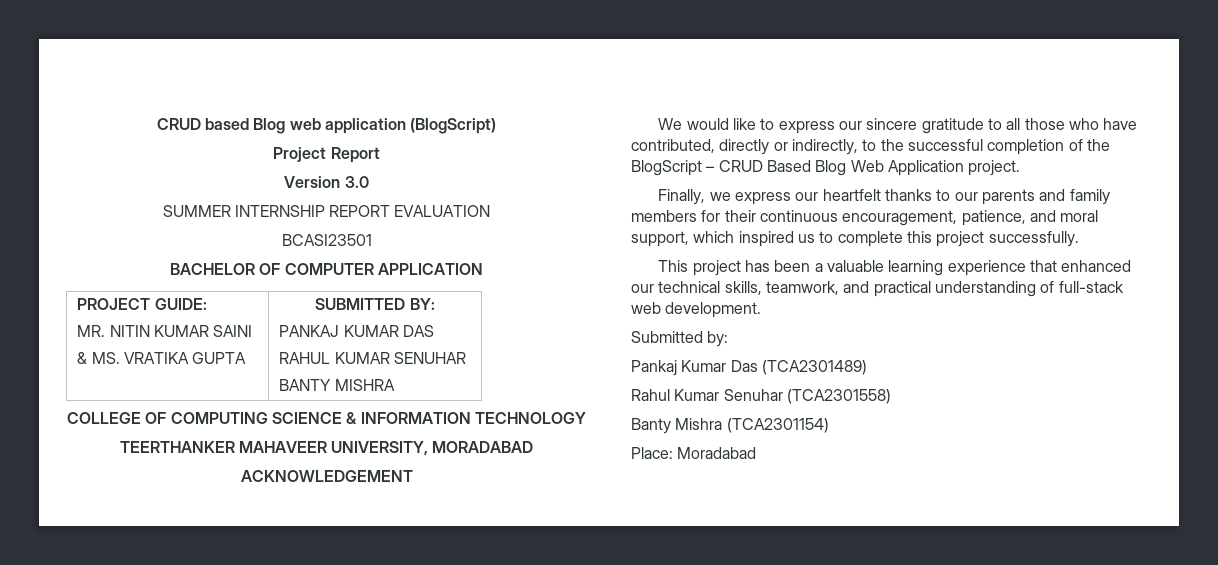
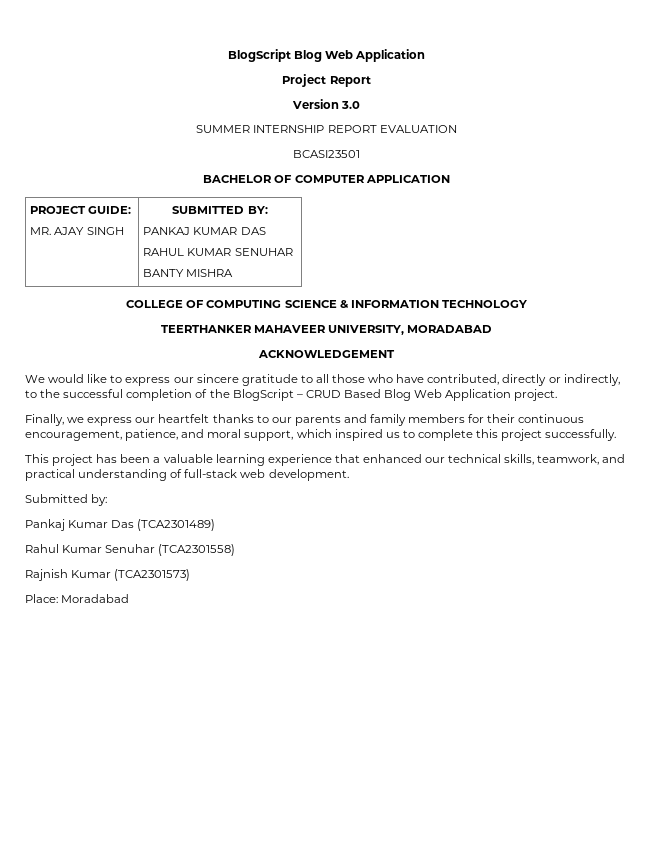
- CRUD based Blog web application (BlogScript)
+ BlogScript Blog Web Application
  PROJECT GUIDE:
- MR. NITIN KUMAR SAINI
- & MS. VRATIKA GUPTA | SUBMITTED BY:
+ MR. AJAY SINGH | SUBMITTED BY:
- Banty Mishra (TCA2301154)
+ Rajnish Kumar (TCA2301573)

